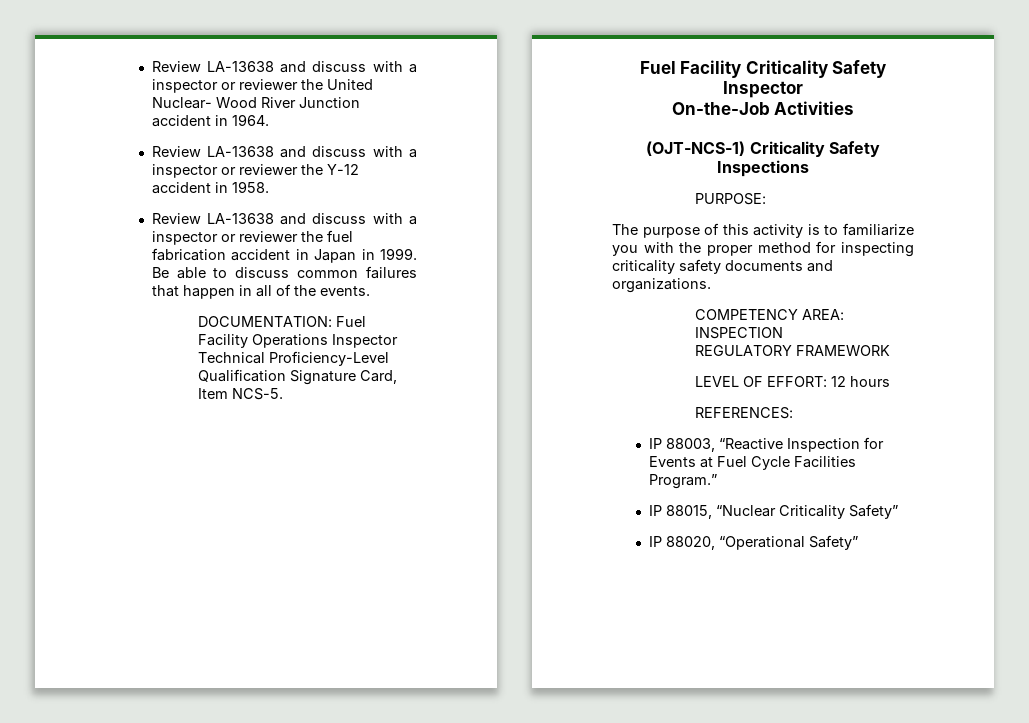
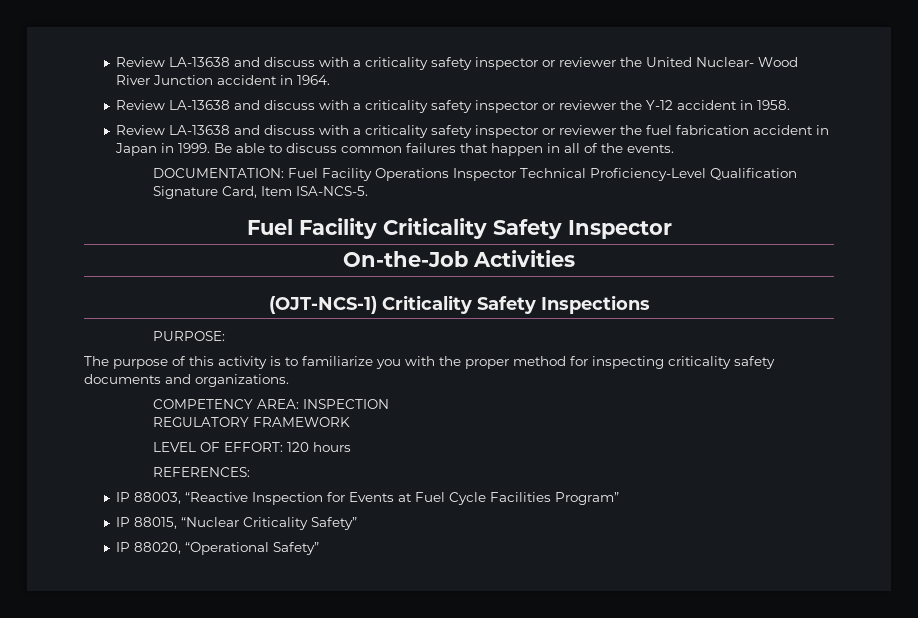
- Review LA-13638 and discuss with a inspector or reviewer the United Nuclear- Wood River Junction accident in 1964.
+ Review LA-13638 and discuss with a criticality safety inspector or reviewer the United Nuclear- Wood River Junction accident in 1964.
- Review LA-13638 and discuss with a inspector or reviewer the Y-12 accident in 1958.
+ Review LA-13638 and discuss with a criticality safety inspector or reviewer the Y-12 accident in 1958.
- Review LA-13638 and discuss with a inspector or reviewer the fuel fabrication accident in Japan in 1999.
+ Review LA-13638 and discuss with a criticality safety inspector or reviewer the fuel fabrication accident in Japan in 1999.
- DOCUMENTATION: Fuel Facility Operations Inspector Technical Proficiency-Level Qualification Signature Card, Item NCS-5.
+ DOCUMENTATION: Fuel Facility Operations Inspector Technical Proficiency-Level Qualification Signature Card, Item ISA-NCS-5.
- LEVEL OF EFFORT: 12 hours
+ LEVEL OF EFFORT: 120 hours
- IP 88003, “Reactive Inspection for Events at Fuel Cycle Facilities Program.”
+ IP 88003, “Reactive Inspection for Events at Fuel Cycle Facilities Program”

